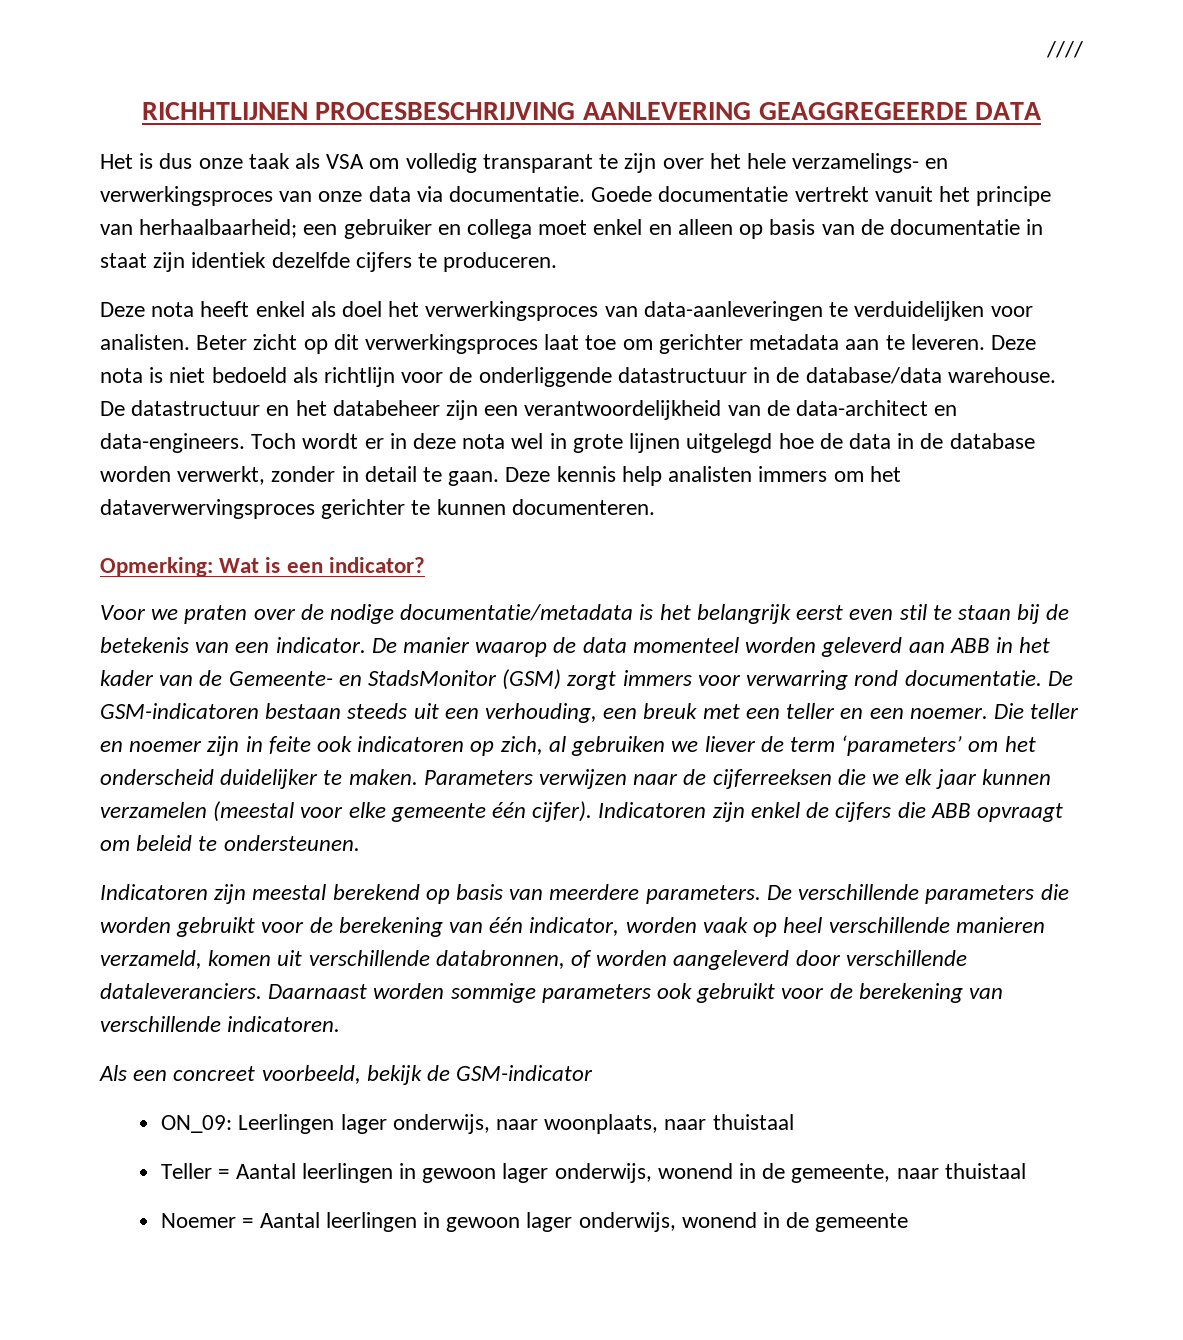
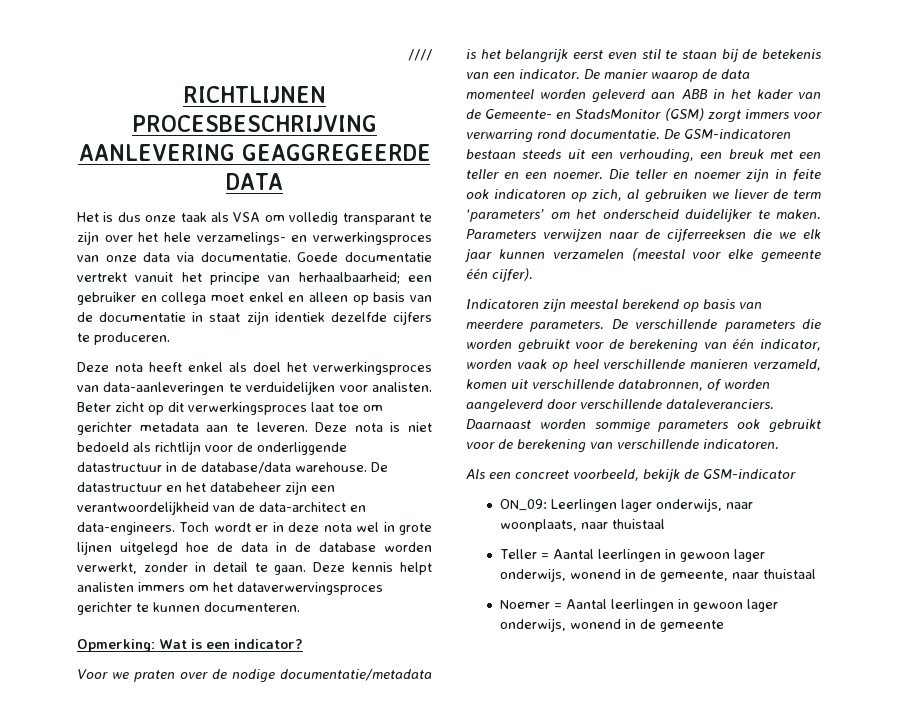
- RICHHTLIJNEN PROCESBESCHRIJVING AANLEVERING GEAGGREGEERDE DATA
+ RICHTLIJNEN PROCESBESCHRIJVING AANLEVERING GEAGGREGEERDE DATA
- Deze kennis help analisten immers om het dataverwervingsproces gerichter te kunnen documenteren.
+ Deze kennis helpt analisten immers om het dataverwervingsproces gerichter te kunnen documenteren.
- Indicatoren zijn enkel de cijfers die ABB opvraagt om beleid te ondersteunen.

